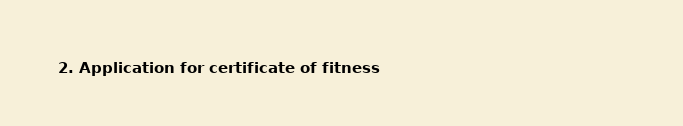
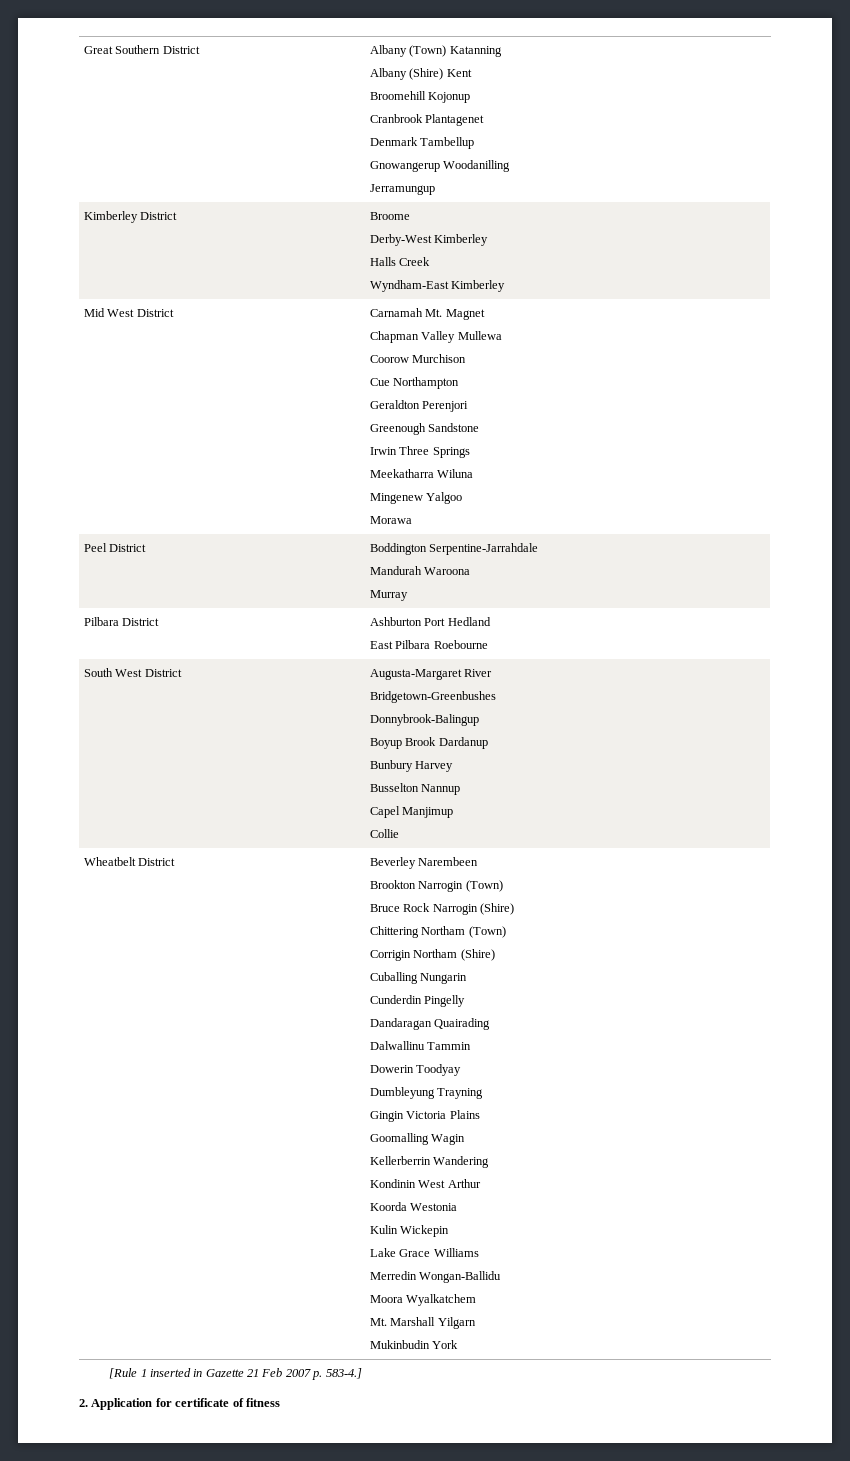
+ Great Southern District | Albany (Town) Katanning
+ Albany (Shire) Kent
+ Broomehill Kojonup
+ Cranbrook Plantagenet
+ Denmark Tambellup
+ Gnowangerup Woodanilling
+ Jerramungup
+ Kimberley District | Broome
+ Derby-West Kimberley
+ Halls Creek
+ Wyndham-East Kimberley
+ Mid West District | Carnamah Mt. Magnet
+ Chapman Valley Mullewa
+ Coorow Murchison
+ Cue Northampton
+ Geraldton Perenjori
+ Greenough Sandstone
+ Irwin Three Springs
+ Meekatharra Wiluna
+ Mingenew Yalgoo
+ Morawa
+ Peel District | Boddington Serpentine-Jarrahdale
+ Mandurah Waroona
+ Murray
+ Pilbara District | Ashburton Port Hedland
+ East Pilbara Roebourne
+ South West District | Augusta-Margaret River
+ Bridgetown-Greenbushes
+ Donnybrook-Balingup
+ Boyup Brook Dardanup
+ Bunbury Harvey
+ Busselton Nannup
+ Capel Manjimup
+ Collie
+ Wheatbelt District | Beverley Narembeen
+ Brookton Narrogin (Town)
+ Bruce Rock Narrogin (Shire)
+ Chittering Northam (Town)
+ Corrigin Northam (Shire)
+ Cuballing Nungarin
+ Cunderdin Pingelly
+ Dandaragan Quairading
+ Dalwallinu Tammin
+ Dowerin Toodyay
+ Dumbleyung Trayning
+ Gingin Victoria Plains
+ Goomalling Wagin
+ Kellerberrin Wandering
+ Kondinin West Arthur
+ Koorda Westonia
+ Kulin Wickepin
+ Lake Grace Williams
+ Merredin Wongan-Ballidu
+ Moora Wyalkatchem
+ Mt. Marshall Yilgarn
+ Mukinbudin York
+ [Rule 1 inserted in Gazette 21 Feb 2007 p. 583-4.]

